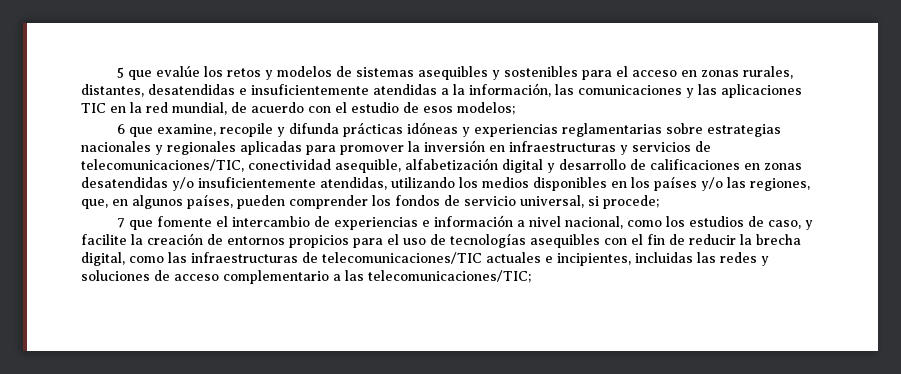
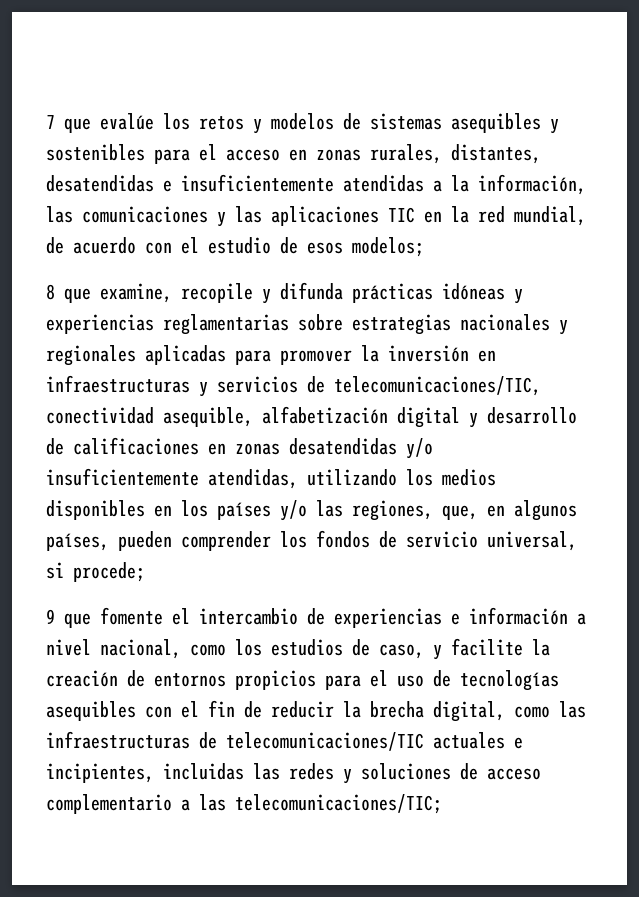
- 5 que evalúe los retos y modelos de sistemas asequibles y sostenibles para el acceso en zonas rurales, distantes, desatendidas e insuficientemente atendidas a la información, las comunicaciones y las aplicaciones TIC en la red mundial, de acuerdo con el estudio de esos modelos;
+ 7 que evalúe los retos y modelos de sistemas asequibles y sostenibles para el acceso en zonas rurales, distantes, desatendidas e insuficientemente atendidas a la información, las comunicaciones y las aplicaciones TIC en la red mundial, de acuerdo con el estudio de esos modelos;
- 6 que examine, recopile y difunda prácticas idóneas y experiencias reglamentarias sobre estrategias nacionales y regionales aplicadas para promover la inversión en infraestructuras y servicios de telecomunicaciones/TIC, conectividad asequible, alfabetización digital y desarrollo de calificaciones en zonas desatendidas y/o insuficientemente atendidas, utilizando los medios disponibles en los países y/o las regiones, que, en algunos países, pueden comprender los fondos de servicio universal, si procede;
+ 8 que examine, recopile y difunda prácticas idóneas y experiencias reglamentarias sobre estrategias nacionales y regionales aplicadas para promover la inversión en infraestructuras y servicios de telecomunicaciones/TIC, conectividad asequible, alfabetización digital y desarrollo de calificaciones en zonas desatendidas y/o insuficientemente atendidas, utilizando los medios disponibles en los países y/o las regiones, que, en algunos países, pueden comprender los fondos de servicio universal, si procede;
- 7 que fomente el intercambio de experiencias e información a nivel nacional, como los estudios de caso, y facilite la creación de entornos propicios para el uso de tecnologías asequibles con el fin de reducir la brecha digital, como las infraestructuras de telecomunicaciones/TIC actuales e incipientes, incluidas las redes y soluciones de acceso complementario a las telecomunicaciones/TIC;
+ 9 que fomente el intercambio de experiencias e información a nivel nacional, como los estudios de caso, y facilite la creación de entornos propicios para el uso de tecnologías asequibles con el fin de reducir la brecha digital, como las infraestructuras de telecomunicaciones/TIC actuales e incipientes, incluidas las redes y soluciones de acceso complementario a las telecomunicaciones/TIC;

